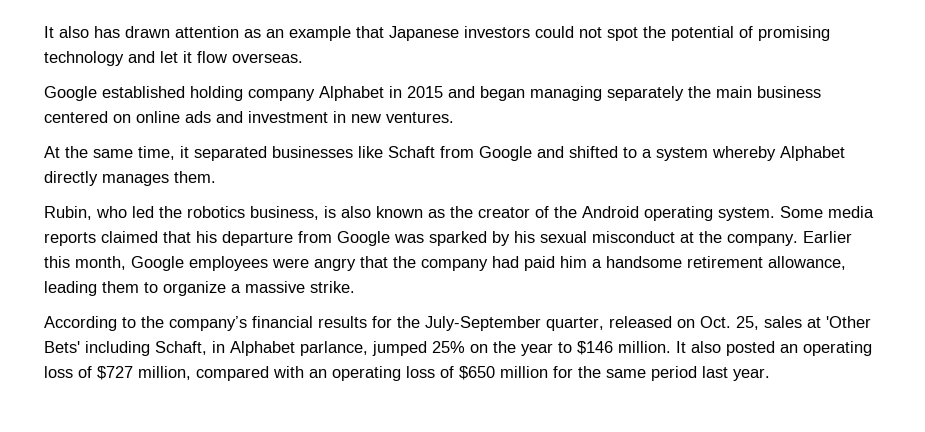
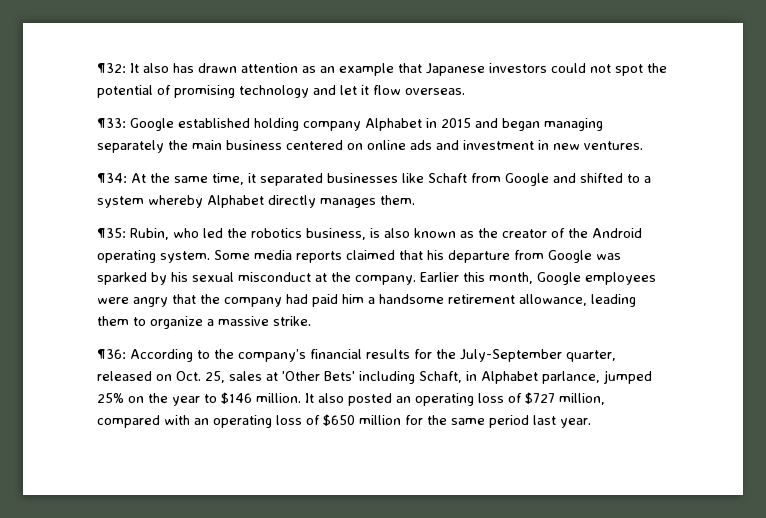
- It also has drawn attention as an example that Japanese investors could not spot the potential of promising technology and let it flow overseas.
+ ¶32: It also has drawn attention as an example that Japanese investors could not spot the potential of promising technology and let it flow overseas.
- Google established holding company Alphabet in 2015 and began managing separately the main business centered on online ads and investment in new ventures.
+ ¶33: Google established holding company Alphabet in 2015 and began managing separately the main business centered on online ads and investment in new ventures.
- At the same time, it separated businesses like Schaft from Google and shifted to a system whereby Alphabet directly manages them.
+ ¶34: At the same time, it separated businesses like Schaft from Google and shifted to a system whereby Alphabet directly manages them.
- Rubin, who led the robotics business, is also known as the creator of the Android operating system.
+ ¶35: Rubin, who led the robotics business, is also known as the creator of the Android operating system.
- According to the company’s financial results for the July-September quarter, released on Oct. 25, sales at 'Other Bets' including Schaft, in Alphabet parlance, jumped 25% on the year to $146 million.
+ ¶36: According to the company’s financial results for the July-September quarter, released on Oct. 25, sales at 'Other Bets' including Schaft, in Alphabet parlance, jumped 25% on the year to $146 million.

